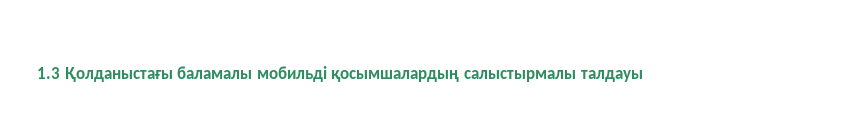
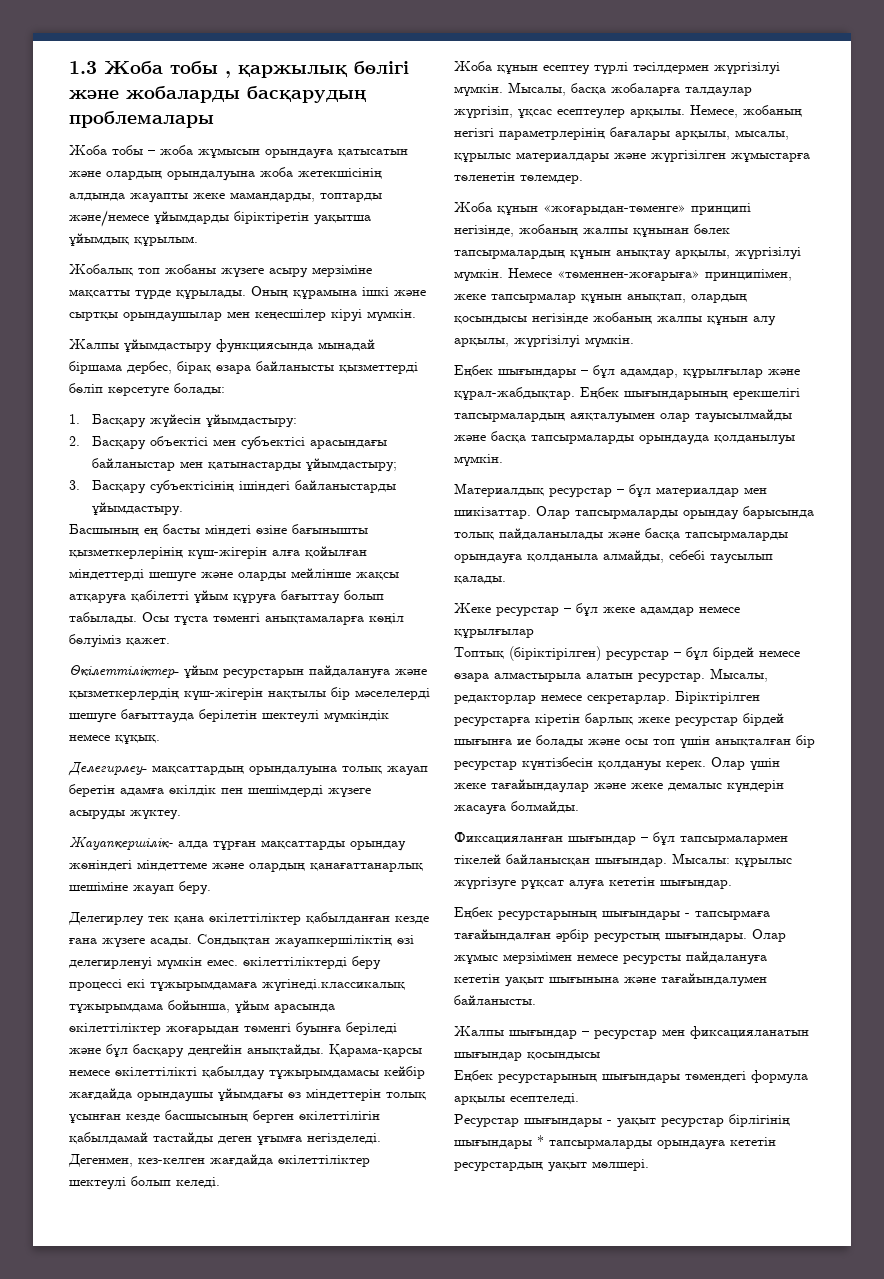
- 1.3 Қолданыстағы баламалы мобильді қосымшалардың салыстырмалы талдауы
+ 1.3 Жоба тобы , қаржылық бөлігі және жобаларды басқарудың проблемалары
+ Жоба тобы – жоба жұмысын орындауға қатысатын және олардың орындалуына жоба жетекшісінің алдында жауапты жеке мамандарды, топтарды және/немесе ұйымдарды біріктіретін уақытша ұйымдық құрылым.
+ Жобалық топ жобаны жүзеге асыру мерзіміне мақсатты түрде құрылады. Оның құрамына ішкі және сыртқы орындаушылар мен кеңесшілер кіруі мүмкін.
+ Жалпы ұйымдастыру функциясында мынадай біршама дербес, бірақ өзара байланысты қызметтерді бөліп көрсетуге болады:
+ 1. Басқару жүйесін ұйымдастыру:
+ 2. Басқару объектісі мен субъектісі арасындағы байланыстар мен қатынастарды ұйымдастыру;
+ 3. Басқару субъектісінің ішіндегі байланыстарды ұйымдастыру.
+ Басшының ең басты міндеті өзіне бағынышты қызметкерлерінің күш-жігерін алға қойылған міндеттерді шешуге және оларды мейлінше жақсы атқаруға қабілетті ұйым құруға бағыттау болып табылады. Осы тұста төменгі анықтамаларға көңіл бөлуіміз қажет.
+ Өкілеттіліктер- ұйым ресурстарын пайдалануға және қызметкерлердің күш-жігерін нақтылы бір мәселелерді шешуге бағыттауда берілетін шектеулі мүмкіндік немесе құқық.
+ Делегирлеу- мақсаттардың орындалуына толық жауап беретін адамға өкілдік пен шешімдерді жүзеге асыруды жүктеу.
+ Жауапкершілік- алда тұрған мақсаттарды орындау жөніндегі міндеттеме және олардың қанағаттанарлық шешіміне жауап беру.
+ Делегирлеу тек қана өкілеттіліктер қабылданған кезде ғана жүзеге асады. Сондықтан жауапкершіліктің өзі делегирленуі мүмкін емес. өкілеттіліктерді беру процессі екі тұжырымдамаға жүгінеді.классикалық тұжырымдама бойынша, ұйым арасында өкілеттіліктер жоғарыдан төменгі буынға беріледі және бұл басқару деңгейін анықтайды. Қарама-қарсы немесе өкілеттілікті қабылдау тұжырымдамасы кейбір жағдайда орындаушы ұйымдағы өз міндеттерін толық ұсынған кезде басшысының берген өкілеттілігін қабылдамай тастайды деген ұғымға негізделеді. Дегенмен, кез-келген жағдайда өкілеттіліктер шектеулі болып келеді.
+ Жоба құнын есептеу түрлі тәсілдермен жүргізілуі мүмкін. Мысалы, басқа жобаларға талдаулар жүргізіп, ұқсас есептеулер арқылы. Немесе, жобаның негізгі параметрлерінің бағалары арқылы, мысалы, құрылыс материалдары және жүргізілген жұмыстарға төленетін төлемдер.
+ Жоба құнын «жоғарыдан-төменге» принципі негізінде, жобаның жалпы құнынан бөлек тапсырмалардың құнын анықтау арқылы, жүргізілуі мүмкін. Немесе «төменнен-жоғарыға» принципімен, жеке тапсырмалар құнын анықтап, олардың қосындысы негізінде жобаның жалпы құнын алу арқылы, жүргізілуі мүмкін.
+ Еңбек шығындары – бұл адамдар, құрылғылар және құрал-жабдықтар. Еңбек шығындарының ерекшелігі тапсырмалардың аяқталуымен олар тауысылмайды және басқа тапсырмаларды орындауда қолданылуы мүмкін.
+ Материалдық ресурстар – бұл материалдар мен шикізаттар. Олар тапсырмаларды орындау барысында толық пайдаланылады және басқа тапсырмаларды орындауға қолданыла алмайды, себебі таусылып қалады.
+ Жеке ресурстар – бұл жеке адамдар немесе құрылғылар
+ Топтық (біріктірілген) ресурстар – бұл бірдей немесе өзара алмастырыла алатын ресурстар. Мысалы, редакторлар немесе секретарлар. Біріктірілген ресурстарға кіретін барлық жеке ресурстар бірдей шығынға ие болады және осы топ үшін анықталған бір ресурстар күнтізбесін қолдануы керек. Олар үшін жеке тағайындаулар және жеке демалыс күндерін жасауға болмайды.
+ Фиксацияланған шығындар – бұл тапсырмалармен тікелей байланысқан шығындар. Мысалы: құрылыс жүргізуге рұқсат алуға кететін шығындар.
+ Еңбек ресурстарының шығындары - тапсырмаға тағайындалған әрбір ресурстың шығындары. Олар жұмыс мерзімімен немесе ресурсты пайдалануға кететін уақыт шығынына және тағайындалумен байланысты.
+ Жалпы шығындар – ресурстар мен фиксацияланатын шығындар қосындысы
+ Еңбек ресурстарының шығындары төмендегі формула арқылы есептеледі.
+ Ресурстар шығындары - уақыт ресурстар бірлігінің шығындары * тапсырмаларды орындауға кететін ресурстардың уақыт мөлшері.

